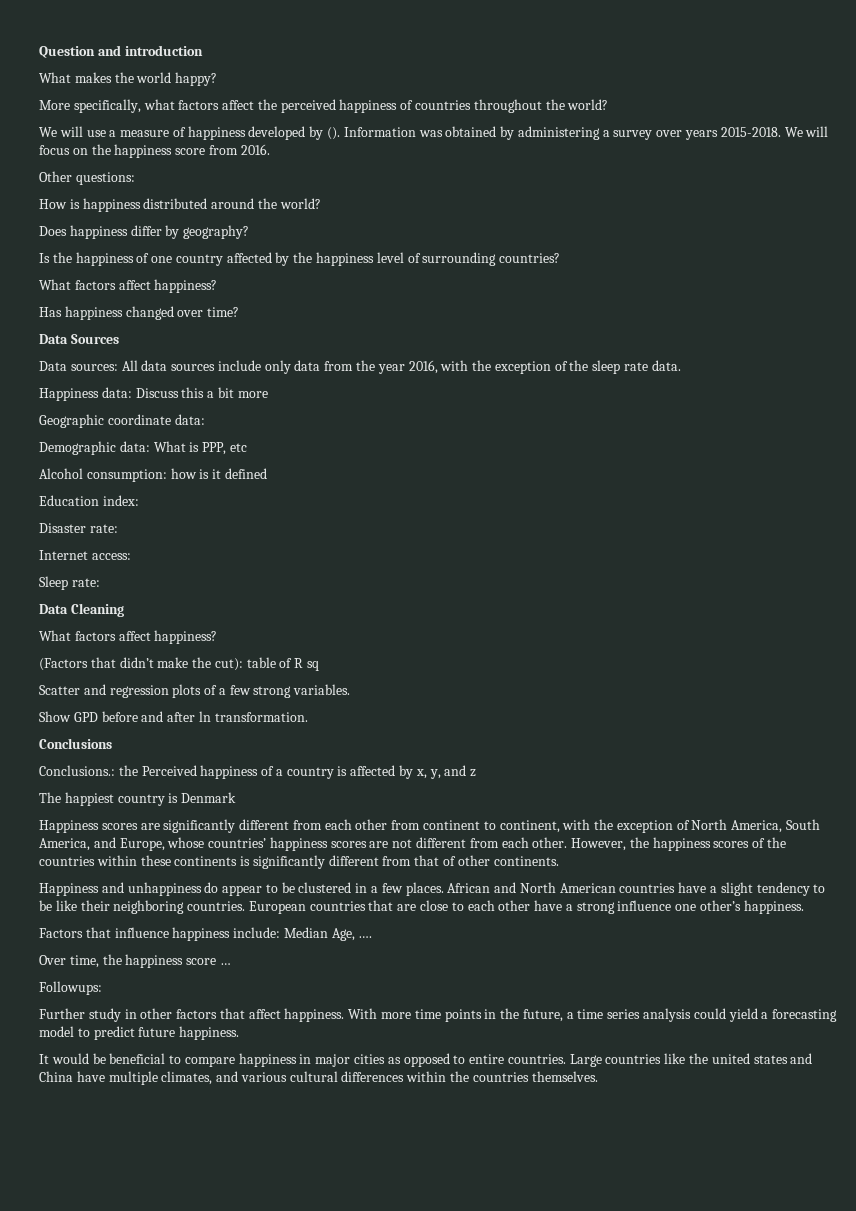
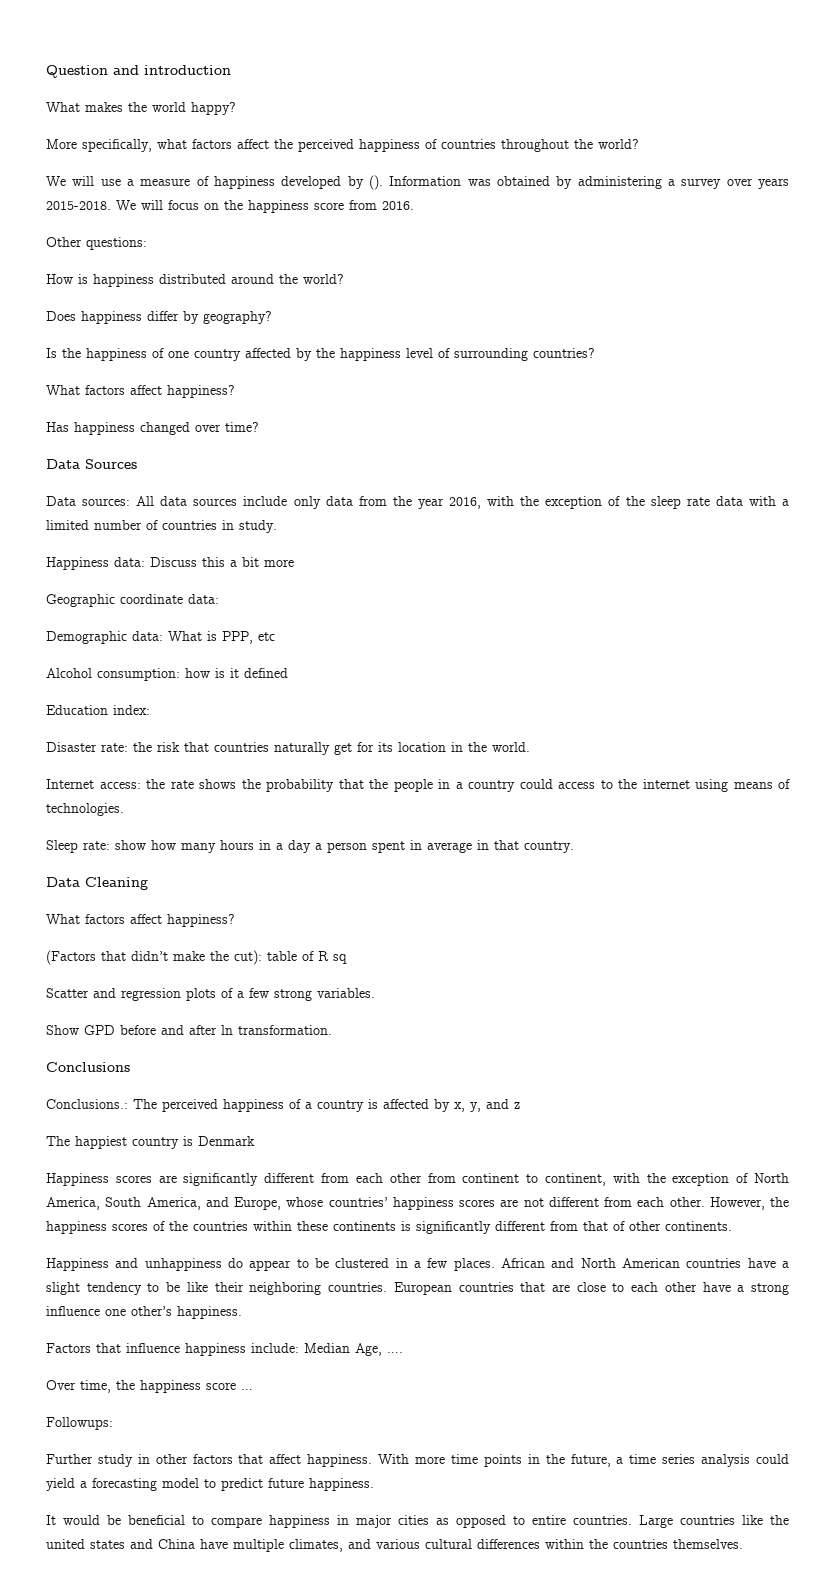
- Data sources: All data sources include only data from the year 2016, with the exception of the sleep rate data.
+ Data sources: All data sources include only data from the year 2016, with the exception of the sleep rate data with a limited number of countries in study.
- Disaster rate:
- Internet access:
- Sleep rate:
+ Disaster rate: the risk that countries naturally get for its location in the world.
+ Internet access: the rate shows the probability that the people in a country could access to the internet using means of technologies.
+ Sleep rate: show how many hours in a day a person spent in average in that country.
- Conclusions.: the Perceived happiness of a country is affected by x, y, and z
+ Conclusions.: The perceived happiness of a country is affected by x, y, and z

